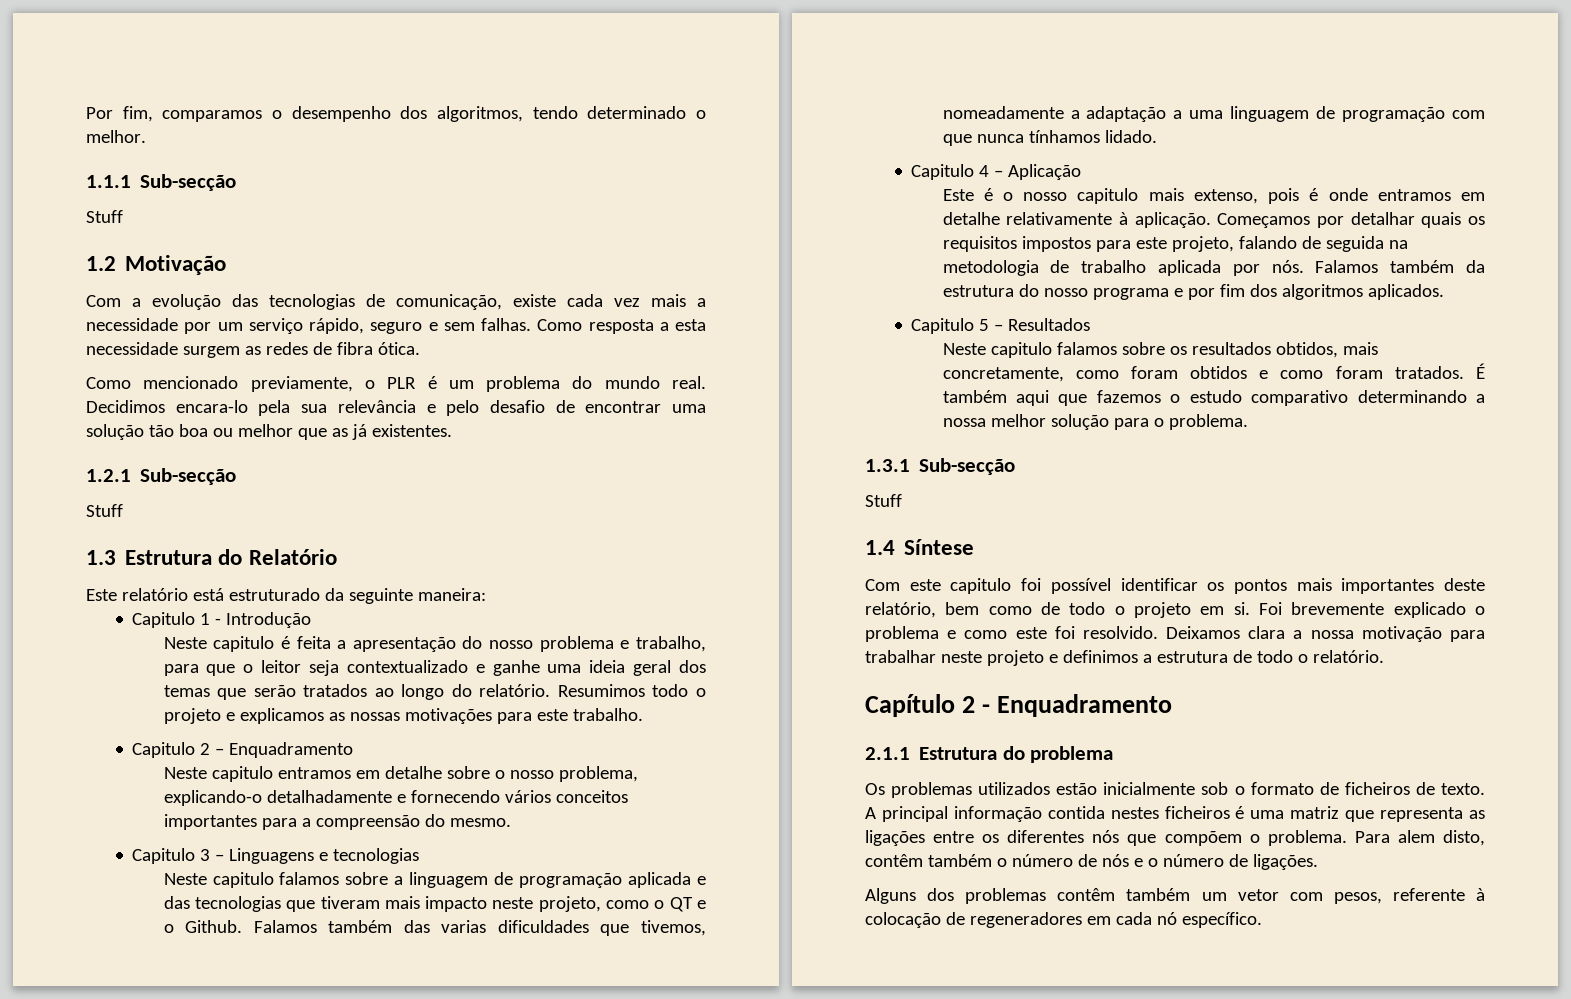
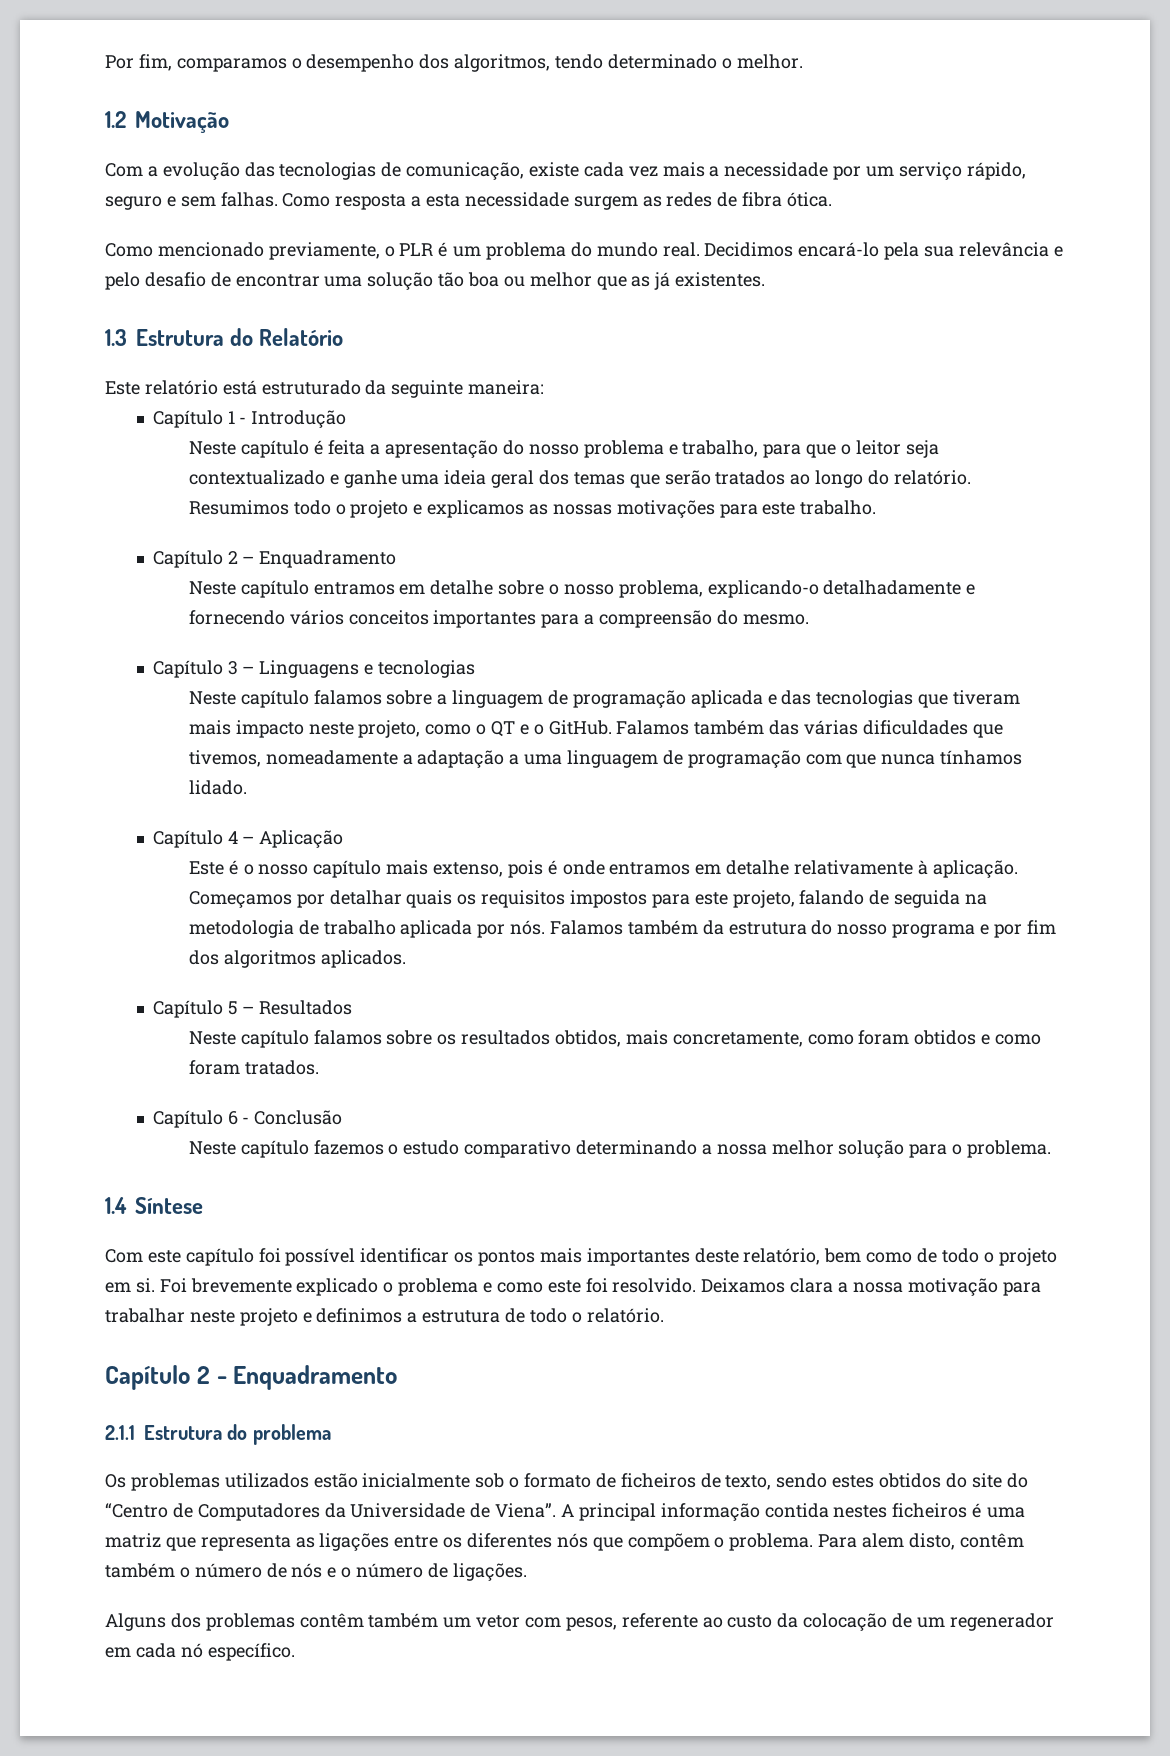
- 1.1.1 Sub-secção
- Stuff
- Decidimos encara-lo pela sua relevância e pelo desafio de encontrar uma solução tão boa ou melhor que as já existentes.
+ Decidimos encará-lo pela sua relevância e pelo desafio de encontrar uma solução tão boa ou melhor que as já existentes.
- 1.2.1 Sub-secção
- Stuff
- Capitulo 1 - Introdução
+ Capítulo 1 - Introdução
- Neste capitulo é feita a apresentação do nosso problema e trabalho, para que o leitor seja contextualizado e ganhe uma ideia geral dos temas que serão tratados ao longo do relatório.
+ Neste capítulo é feita a apresentação do nosso problema e trabalho, para que o leitor seja contextualizado e ganhe uma ideia geral dos temas que serão tratados ao longo do relatório.
  Resumimos todo o projeto e explicamos as nossas motivações para este trabalho.
- Capitulo 2 – Enquadramento
+ Capítulo 2 – Enquadramento
- Neste capitulo entramos em detalhe sobre o nosso problema, explicando-o detalhadamente e fornecendo vários conceitos importantes para a compreensão do mesmo.
+ Neste capítulo entramos em detalhe sobre o nosso problema, explicando-o detalhadamente e fornecendo vários conceitos importantes para a compreensão do mesmo.
- Capitulo 3 – Linguagens e tecnologias
+ Capítulo 3 – Linguagens e tecnologias
- Neste capitulo falamos sobre a linguagem de programação aplicada e das tecnologias que tiveram mais impacto neste projeto, como o QT e o Github.
+ Neste capítulo falamos sobre a linguagem de programação aplicada e das tecnologias que tiveram mais impacto neste projeto, como o QT e o GitHub.
- Falamos também das varias dificuldades que tivemos, nomeadamente a adaptação a uma linguagem de programação com que nunca tínhamos lidado.
+ Falamos também das várias dificuldades que tivemos, nomeadamente a adaptação a uma linguagem de programação com que nunca tínhamos lidado.
- Capitulo 4 – Aplicação
+ Capítulo 4 – Aplicação
- Este é o nosso capitulo mais extenso, pois é onde entramos em detalhe relativamente à aplicação.
+ Este é o nosso capítulo mais extenso, pois é onde entramos em detalhe relativamente à aplicação.
- Capitulo 5 – Resultados
+ Capítulo 5 – Resultados
- Neste capitulo falamos sobre os resultados obtidos, mais concretamente, como foram obtidos e como foram tratados. É também aqui que fazemos o estudo comparativo determinando a nossa melhor solução para o problema.
+ Neste capítulo falamos sobre os resultados obtidos, mais concretamente, como foram obtidos e como foram tratados.
+ Capítulo 6 - Conclusão
+ Neste capítulo fazemos o estudo comparativo determinando a nossa melhor solução para o problema.
- 1.3.1 Sub-secção
- Stuff
- Com este capitulo foi possível identificar os pontos mais importantes deste relatório, bem como de todo o projeto em si.
+ Com este capítulo foi possível identificar os pontos mais importantes deste relatório, bem como de todo o projeto em si.
- Os problemas utilizados estão inicialmente sob o formato de ficheiros de texto.
+ Os problemas utilizados estão inicialmente sob o formato de ficheiros de texto, sendo estes obtidos do site do “Centro de Computadores da Universidade de Viena”.
- Alguns dos problemas contêm também um vetor com pesos, referente à colocação de regeneradores em cada nó específico.
+ Alguns dos problemas contêm também um vetor com pesos, referente ao custo da colocação de um regenerador em cada nó específico.

